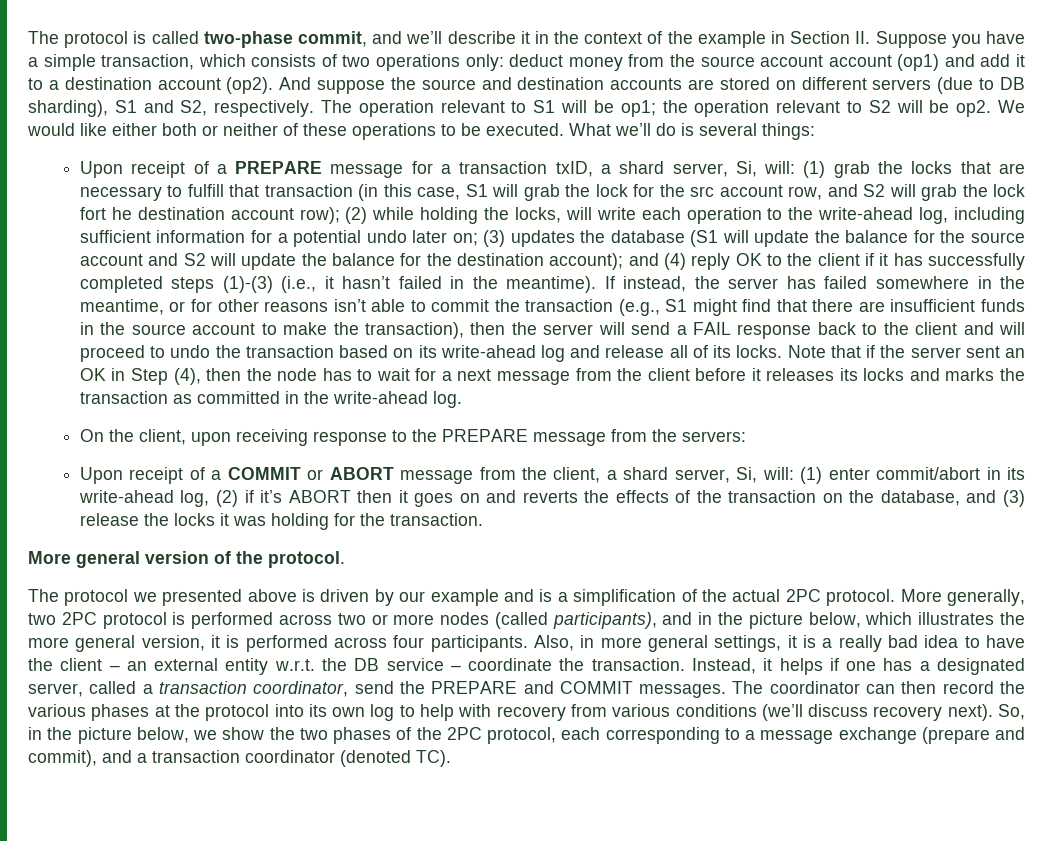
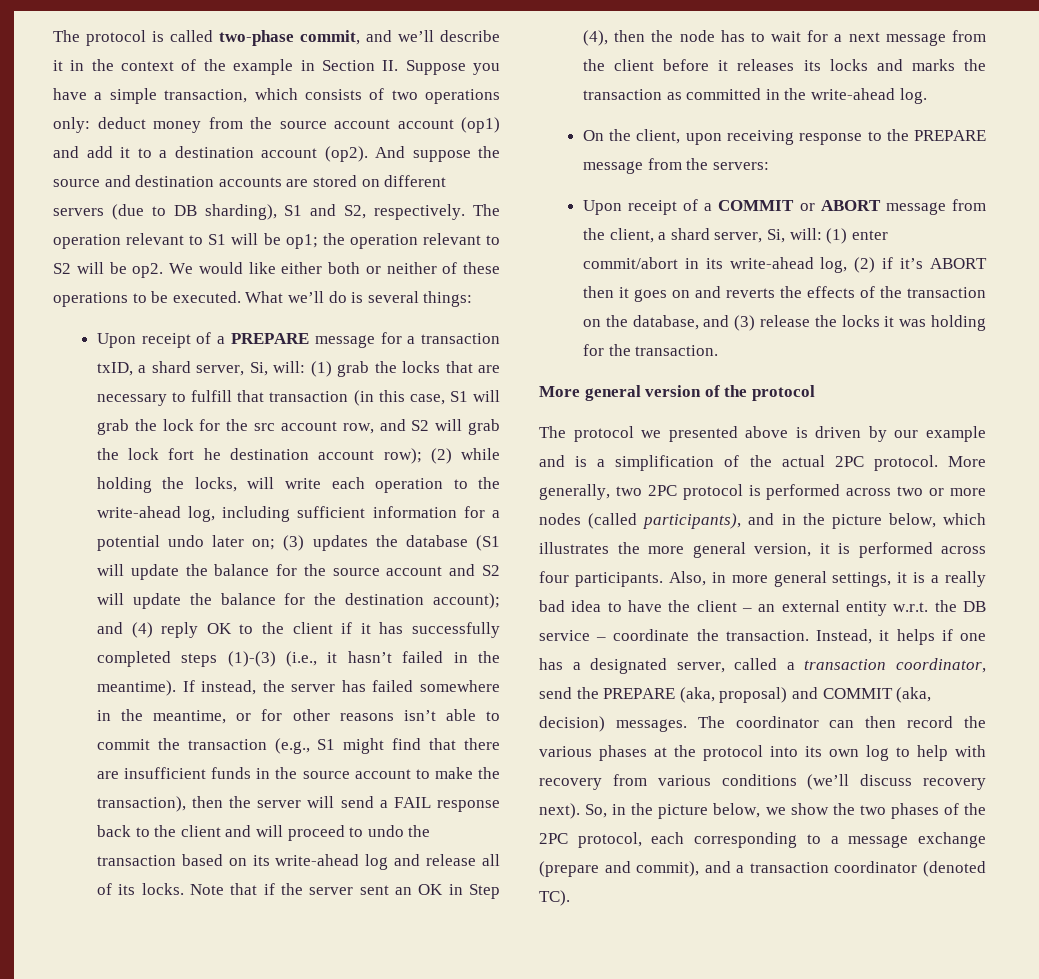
- More general version of the protocol.
+ More general version of the protocol
- Instead, it helps if one has a designated server, called a transaction coordinator, send the PREPARE and COMMIT messages.
+ Instead, it helps if one has a designated server, called a transaction coordinator, send the PREPARE (aka, proposal) and COMMIT (aka, decision) messages.

